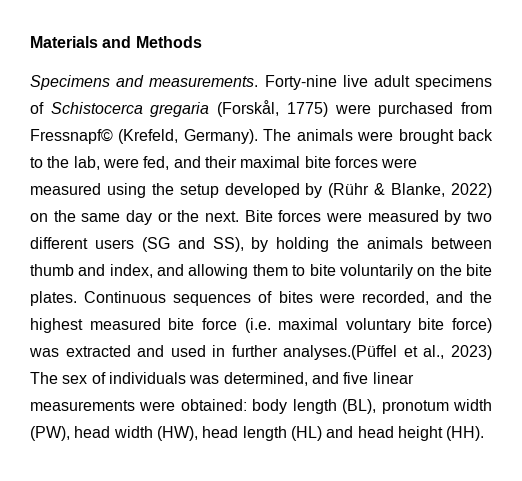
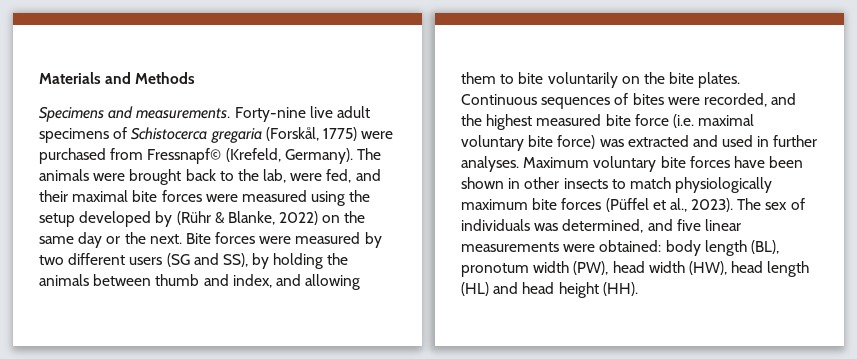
- Continuous sequences of bites were recorded, and the highest measured bite force (i.e. maximal voluntary bite force) was extracted and used in further analyses.(Püffel et al., 2023) The sex of individuals was determined, and five linear measurements were obtained: body length (BL), pronotum width (PW), head width (HW), head length (HL) and head height (HH).
+ Continuous sequences of bites were recorded, and the highest measured bite force (i.e. maximal voluntary bite force) was extracted and used in further analyses. Maximum voluntary bite forces have been shown in other insects to match physiologically maximum bite forces (Püffel et al., 2023). The sex of individuals was determined, and five linear measurements were obtained: body length (BL), pronotum width (PW), head width (HW), head length (HL) and head height (HH).

